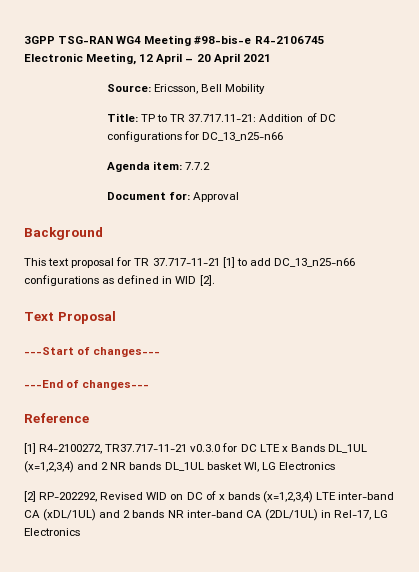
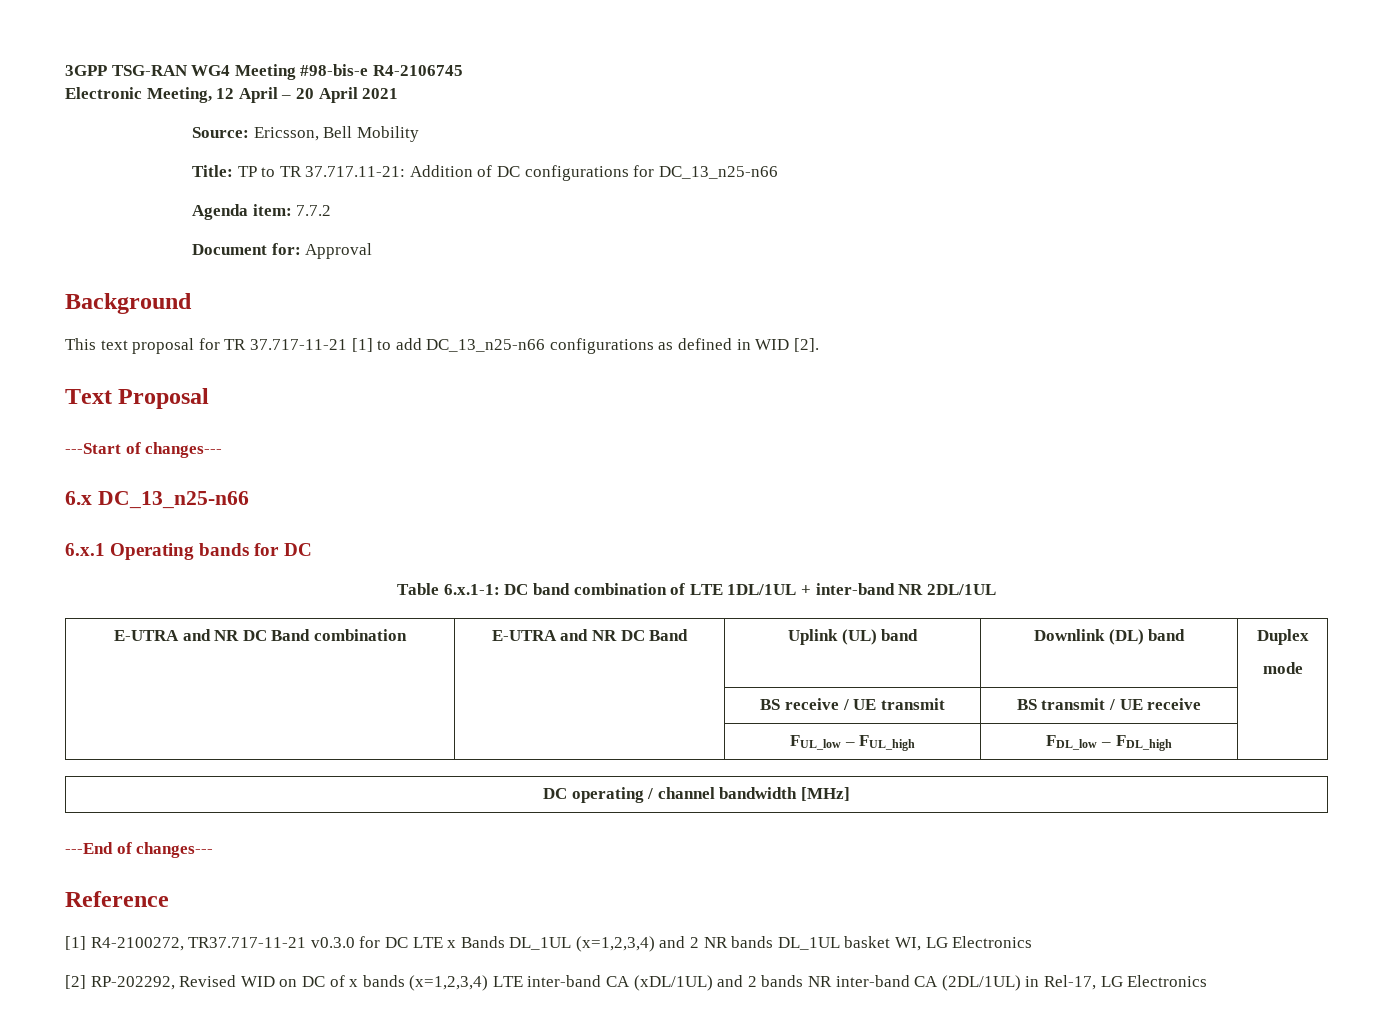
+ 6.x DC_13_n25-n66
+ 6.x.1 Operating bands for DC
+ Table 6.x.1-1: DC band combination of LTE 1DL/1UL + inter-band NR 2DL/1UL
+ E-UTRA and NR DC Band combination | E-UTRA and NR DC Band | Uplink (UL) band | Downlink (DL) band | Duplex
+ mode
+ | | BS receive / UE transmit | BS transmit / UE receive |
+ | | FUL_low – FUL_high | FDL_low – FDL_high |
+ DC operating / channel bandwidth [MHz]

